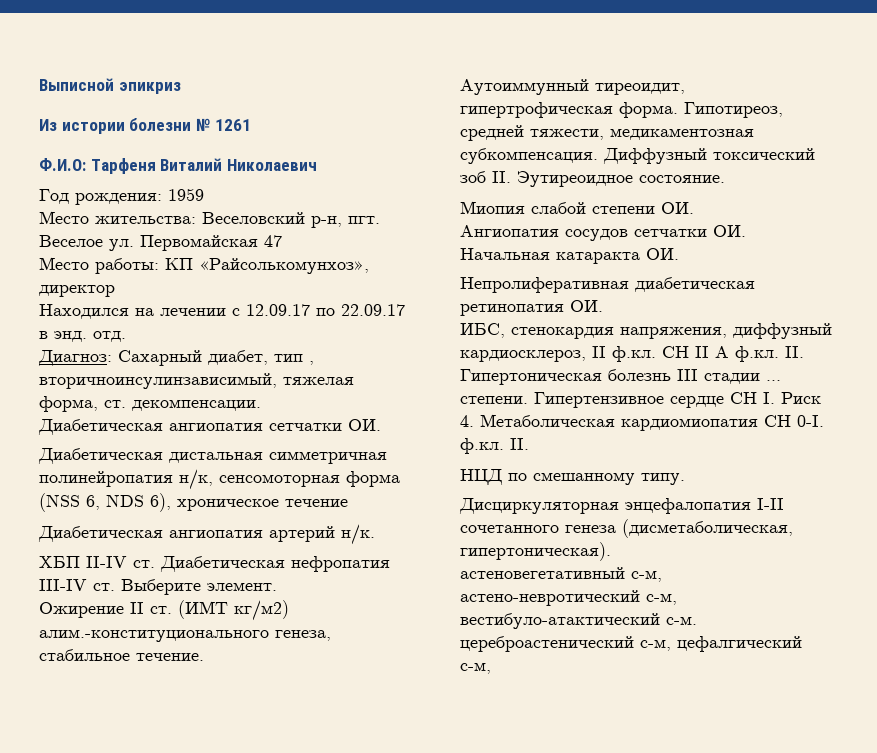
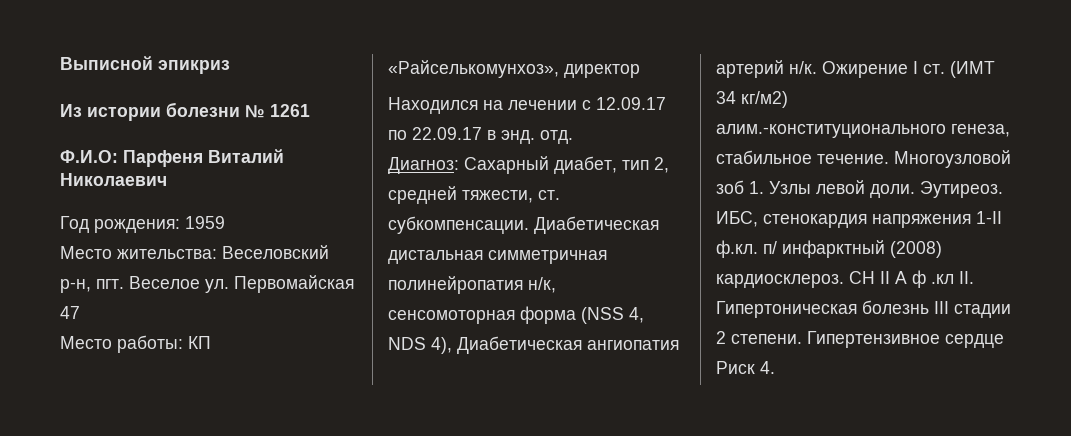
- Ф.И.О: Тарфеня Виталий Николаевич
+ Ф.И.О: Парфеня Виталий Николаевич
- Место работы: КП «Райсолькомунхоз», директор
+ Место работы: КП «Райселькомунхоз», директор
- Диагноз: Сахарный диабет, тип , вторичноинсулинзависимый, тяжелая форма, ст. декомпенсации.
- Диабетическая ангиопатия сетчатки ОИ.
- Диабетическая дистальная симметричная полинейропатия н/к, сенсомоторная форма (NSS 6, NDS 6), хроническое течение
- Диабетическая ангиопатия артерий н/к.
- ХБП II-IV ст. Диабетическая нефропатия III-IV ст. Выберите элемент.
- Ожирение II ст. (ИМТ кг/м2) алим.-конституционального генеза, стабильное течение.
- Аутоиммунный тиреоидит, гипертрофическая форма. Гипотиреоз, средней тяжести, медикаментозная субкомпенсация. Диффузный токсический зоб II. Эутиреоидное состояние.
- Миопия слабой степени ОИ.
- Ангиопатия сосудов сетчатки ОИ. Начальная катаракта ОИ.
- Непролиферативная диабетическая ретинопатия ОИ.
- ИБС, стенокардия напряжения, диффузный кардиосклероз, II ф.кл. СН II А ф.кл. II. Гипертоническая болезнь III стадии … степени.
+ Диагноз: Сахарный диабет, тип 2, средней тяжести, ст. субкомпенсации. Диабетическая дистальная симметричная полинейропатия н/к, сенсомоторная форма (NSS 4, NDS 4), Диабетическая ангиопатия артерий н/к. Ожирение I ст. (ИМТ 34 кг/м2) алим.-конституционального генеза, стабильное течение. Многоузловой зоб 1. Узлы левой доли. Эутиреоз. ИБС, стенокардия напряжения 1-II ф.кл. п/ инфарктный (2008) кардиосклероз. СН II А ф .кл II. Гипертоническая болезнь III стадии 2 степени.
- Гипертензивное сердце СН I. Риск 4. Метаболическая кардиомиопатия СН 0-I. ф.кл. II.
- НЦД по смешанному типу.
- Дисциркуляторная энцефалопатия I-II сочетанного генеза (дисметаболическая, гипертоническая).
- астеновегетативный с-м, астено-невротический с-м, вестибуло-атактический с-м. цереброастенический с-м, цефалгический с-м,
+ Гипертензивное сердце Риск 4.

